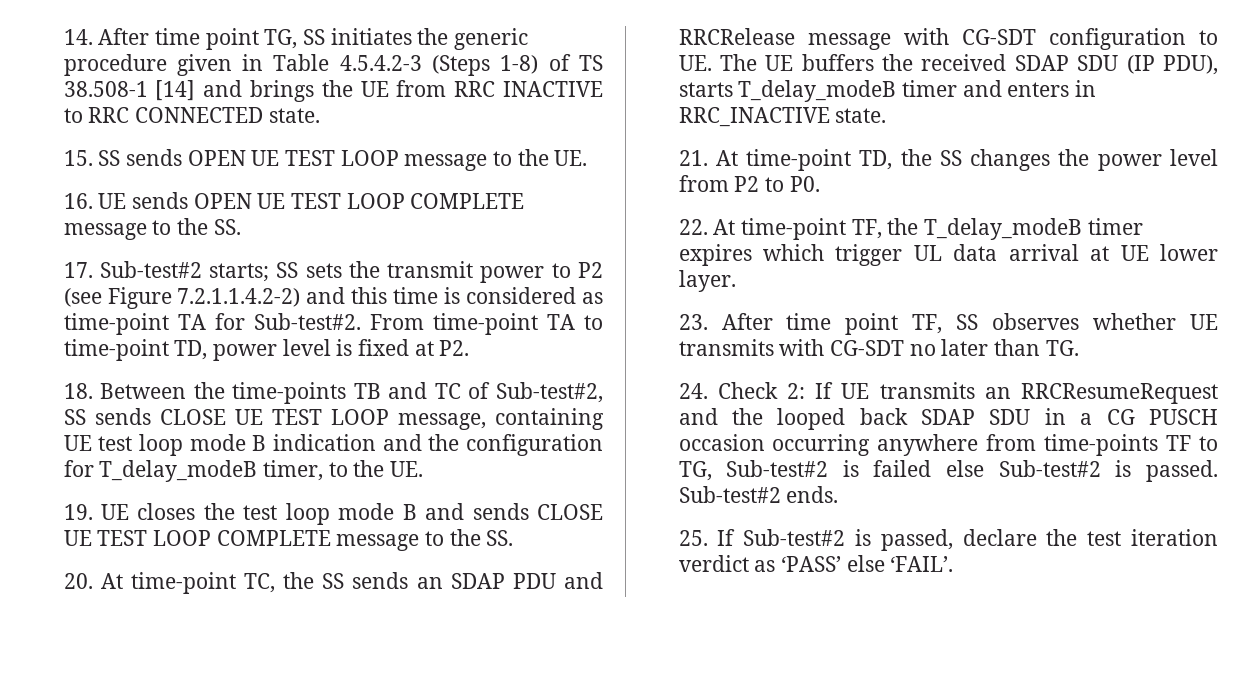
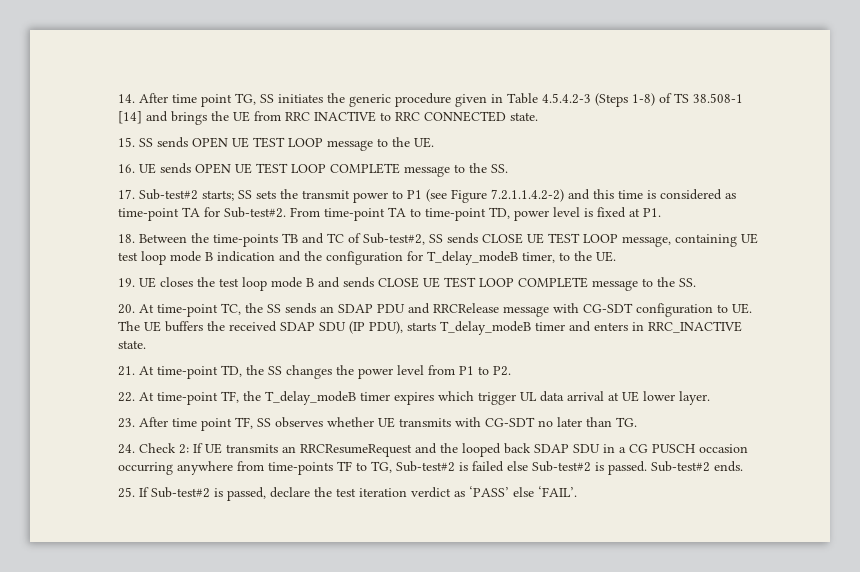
- 17. Sub-test#2 starts; SS sets the transmit power to P2 (see Figure 7.2.1.1.4.2-2) and this time is considered as time-point TA for Sub-test#2.
+ 17. Sub-test#2 starts; SS sets the transmit power to P1 (see Figure 7.2.1.1.4.2-2) and this time is considered as time-point TA for Sub-test#2.
- From time-point TA to time-point TD, power level is fixed at P2.
+ From time-point TA to time-point TD, power level is fixed at P1.
- 21. At time-point TD, the SS changes the power level from P2 to P0.
+ 21. At time-point TD, the SS changes the power level from P1 to P2.

